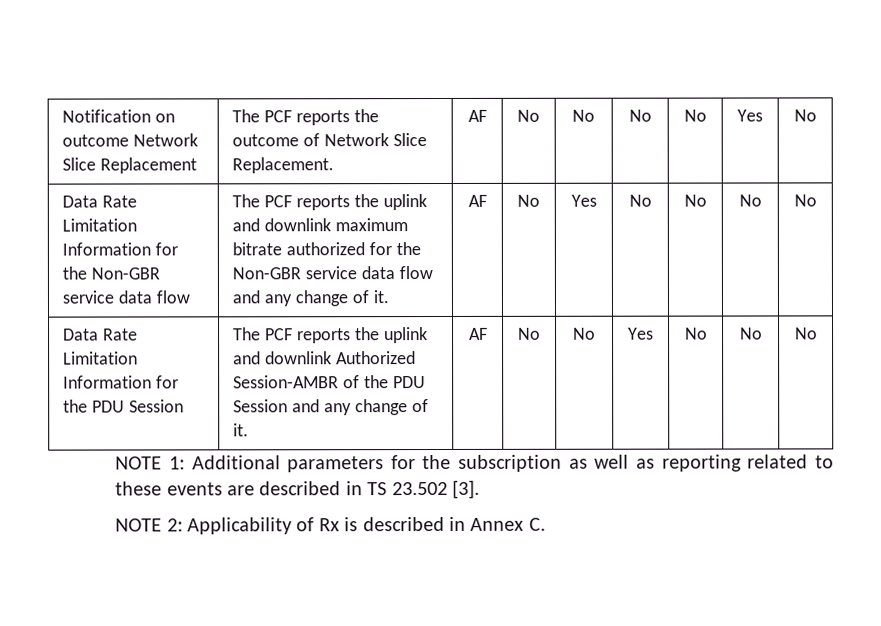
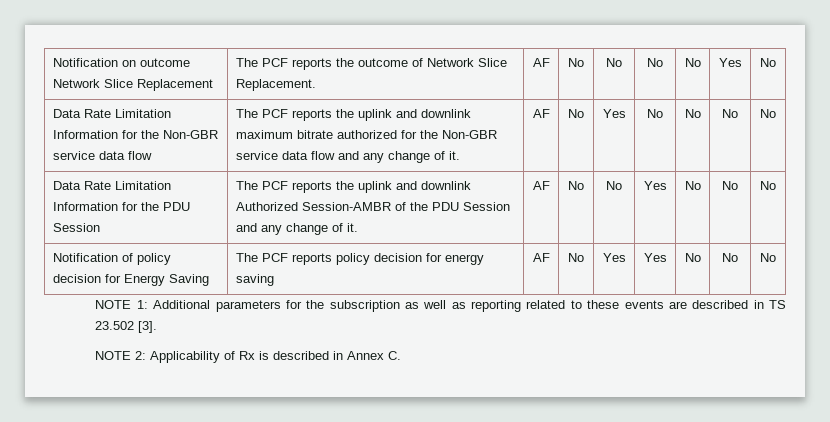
+ Notification of policy decision for Energy Saving | The PCF reports policy decision for energy saving | AF | No | Yes | Yes | No | No | No

